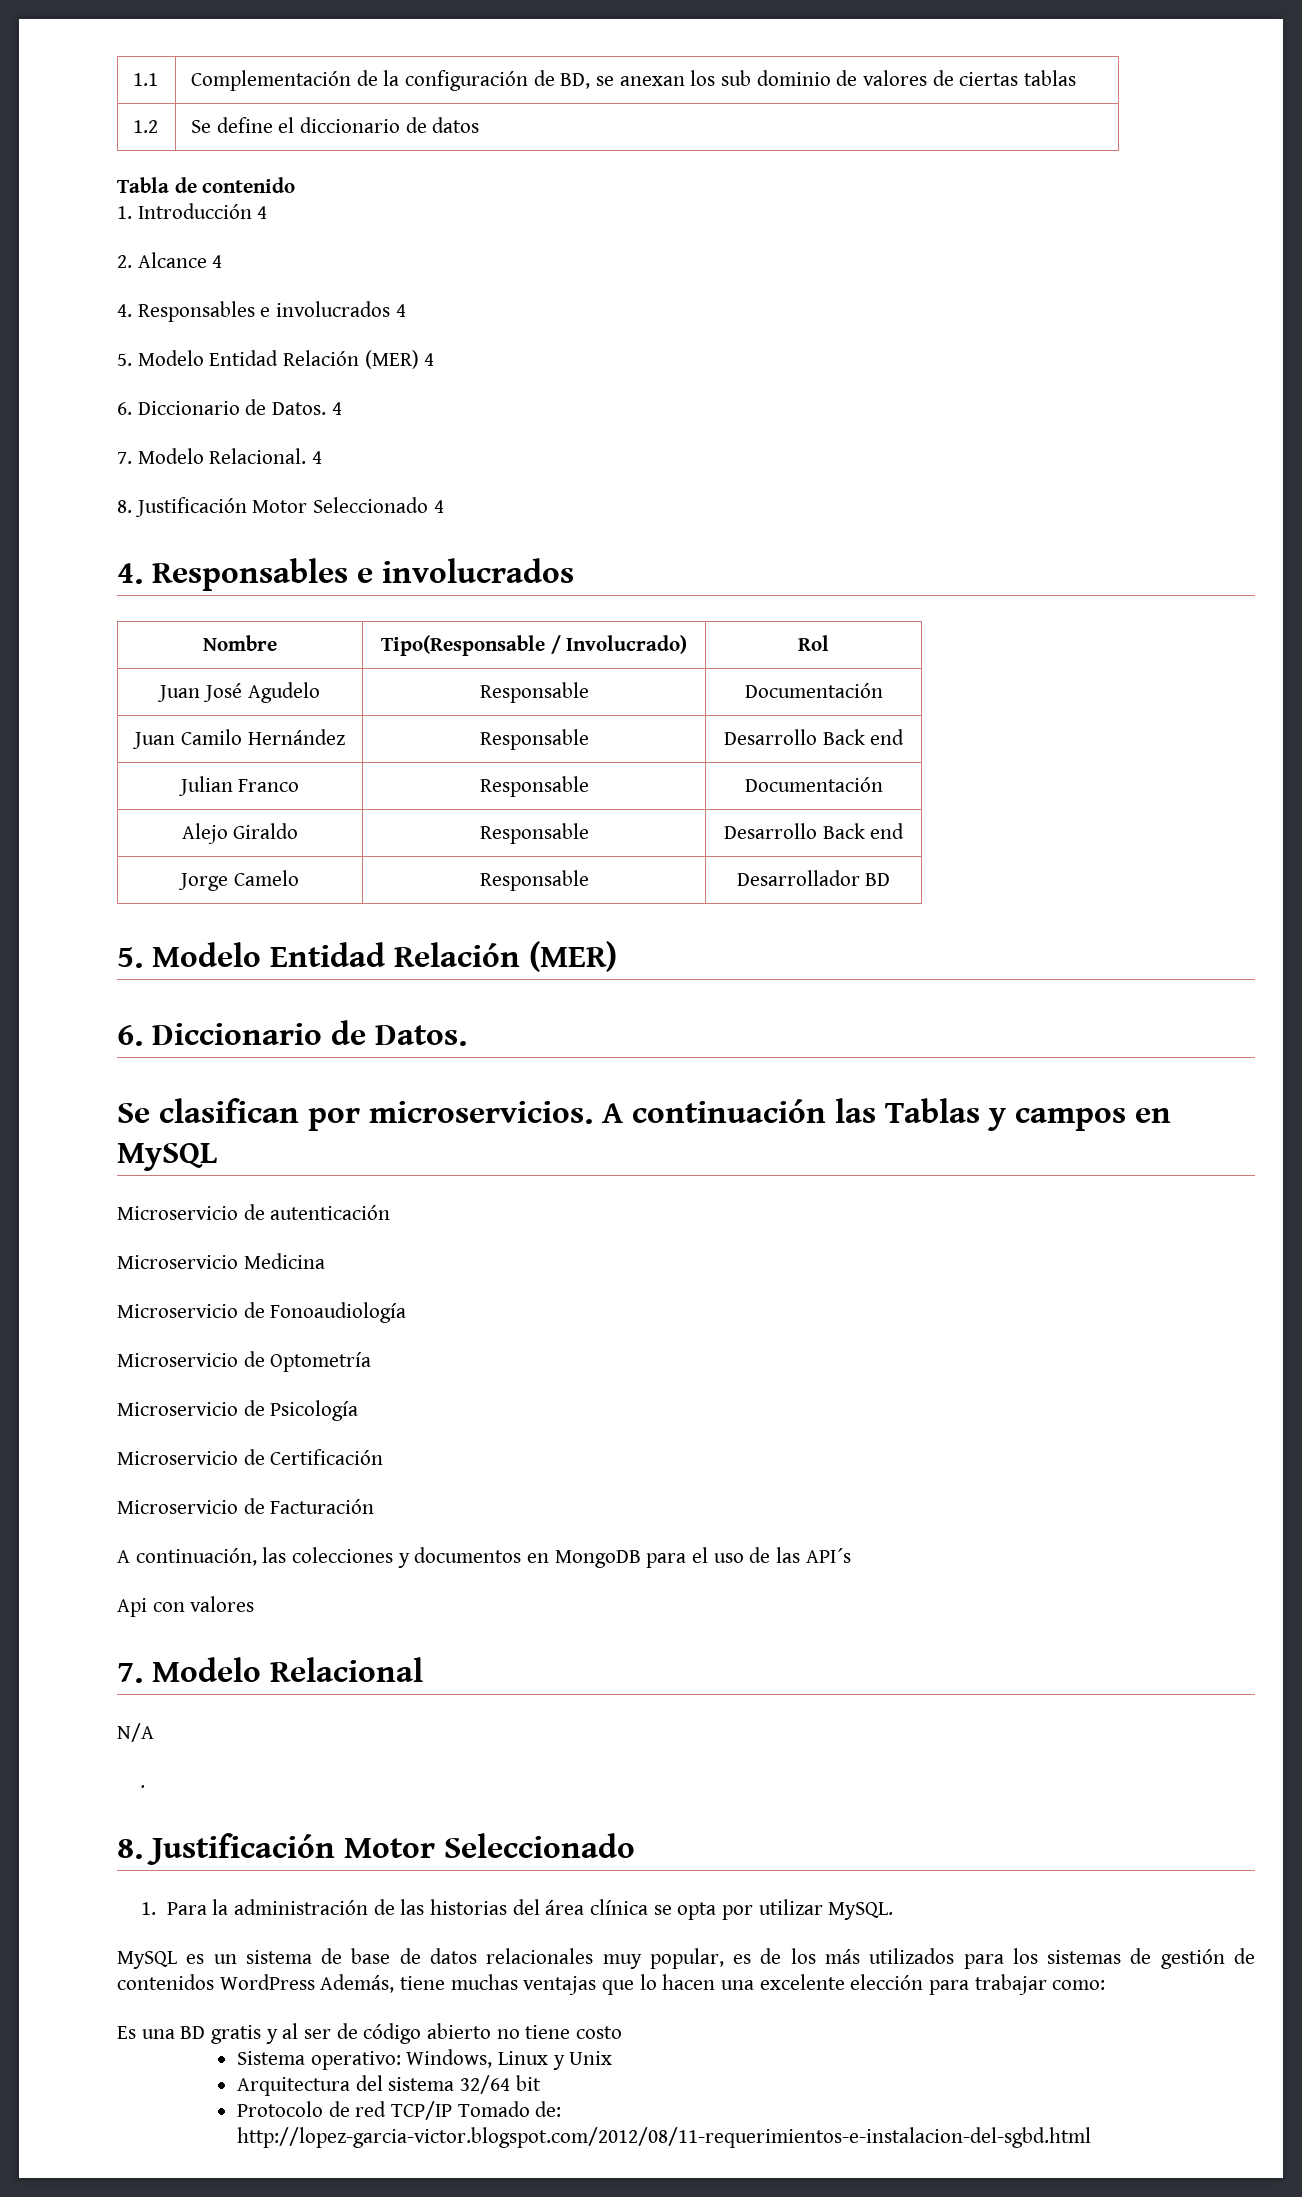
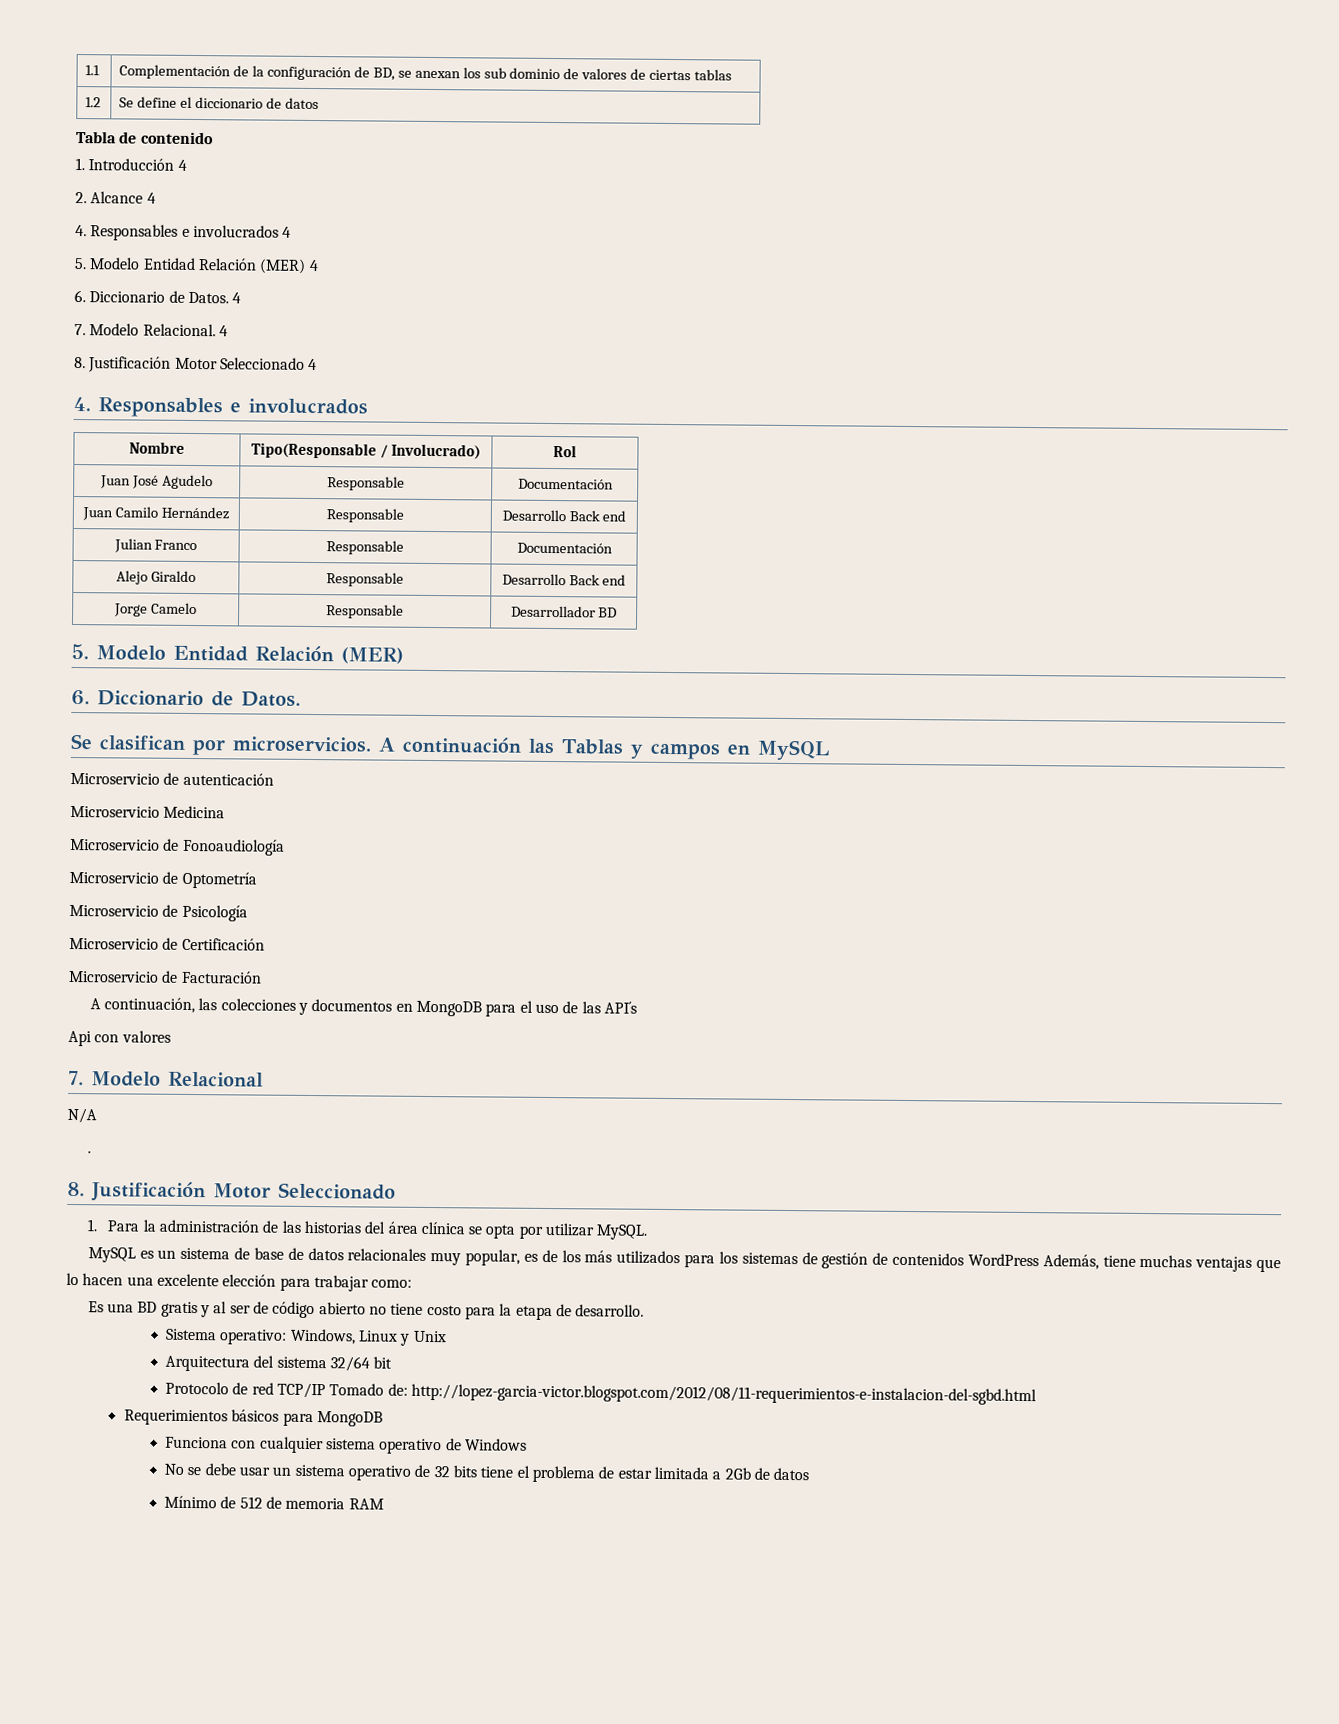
- Es una BD gratis y al ser de código abierto no tiene costo
+ Es una BD gratis y al ser de código abierto no tiene costo para la etapa de desarrollo.
+ Requerimientos básicos para MongoDB
+ Funciona con cualquier sistema operativo de Windows
+ No se debe usar un sistema operativo de 32 bits tiene el problema de estar limitada a 2Gb de datos
+ Mínimo de 512 de memoria RAM

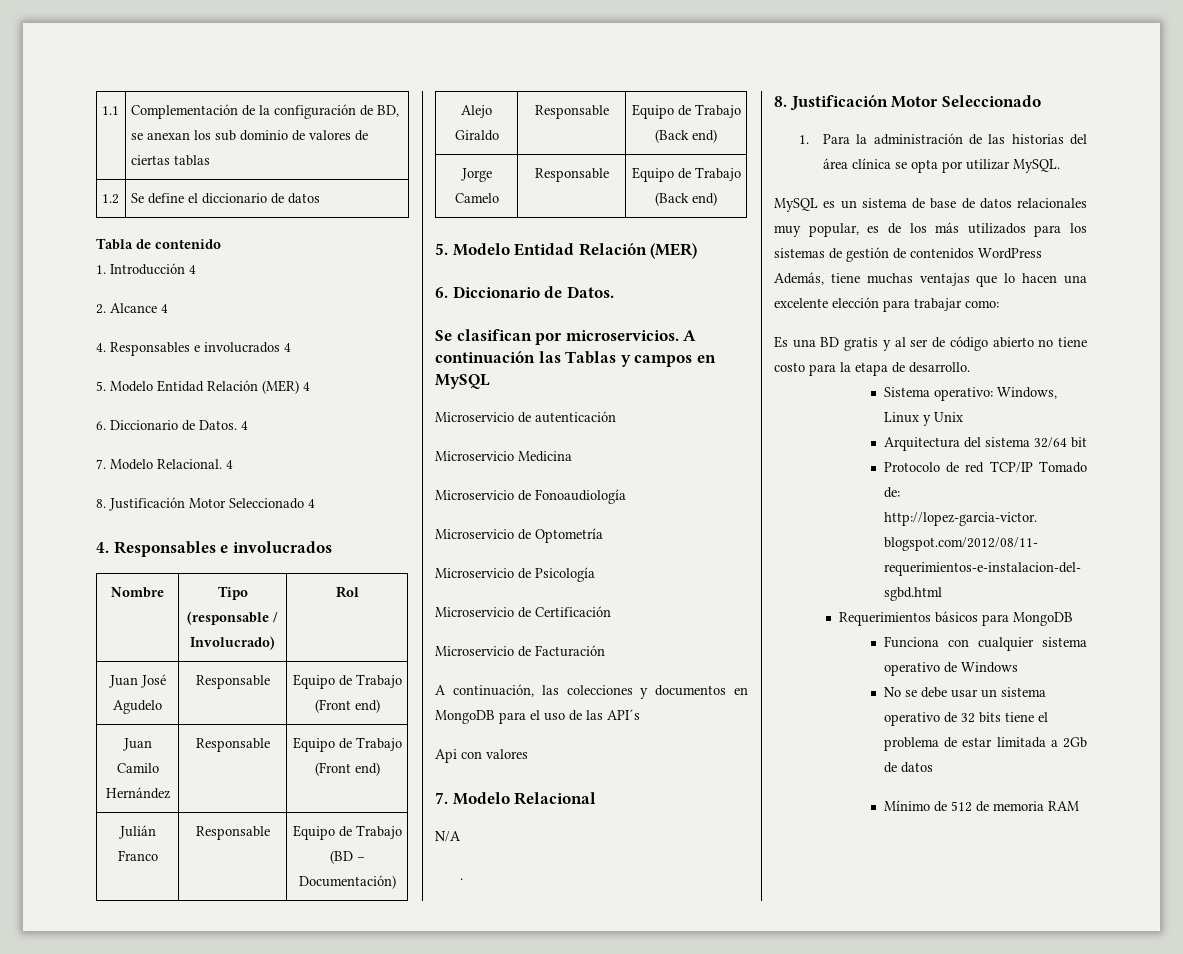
- Nombre | Tipo(Responsable / Involucrado) | Rol
+ Nombre | Tipo (responsable / Involucrado) | Rol
- Juan José Agudelo | Responsable | Documentación
+ Juan José Agudelo | Responsable | Equipo de Trabajo (Front end)
- Juan Camilo Hernández | Responsable | Desarrollo Back end
- Julian Franco | Responsable | Documentación
- Alejo Giraldo | Responsable | Desarrollo Back end
- Jorge Camelo | Responsable | Desarrollador BD
+ Juan Camilo Hernández | Responsable | Equipo de Trabajo (Front end)
+ Julián Franco | Responsable | Equipo de Trabajo (BD – Documentación)
+ Alejo Giraldo | Responsable | Equipo de Trabajo (Back end)
+ Jorge Camelo | Responsable | Equipo de Trabajo (Back end)

